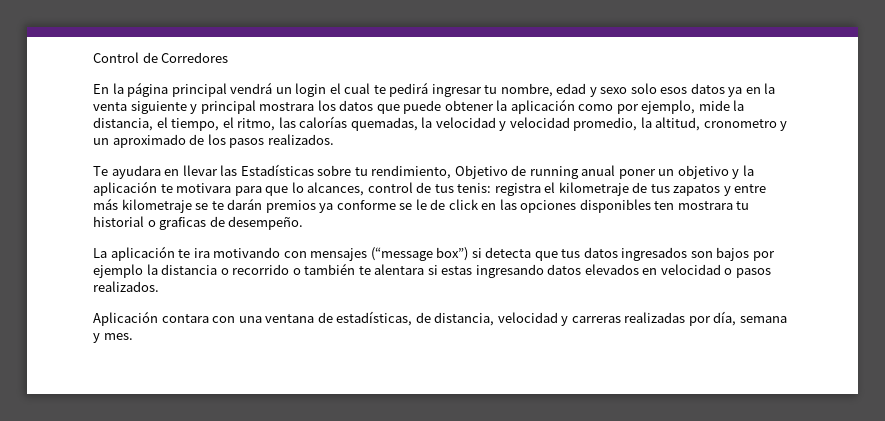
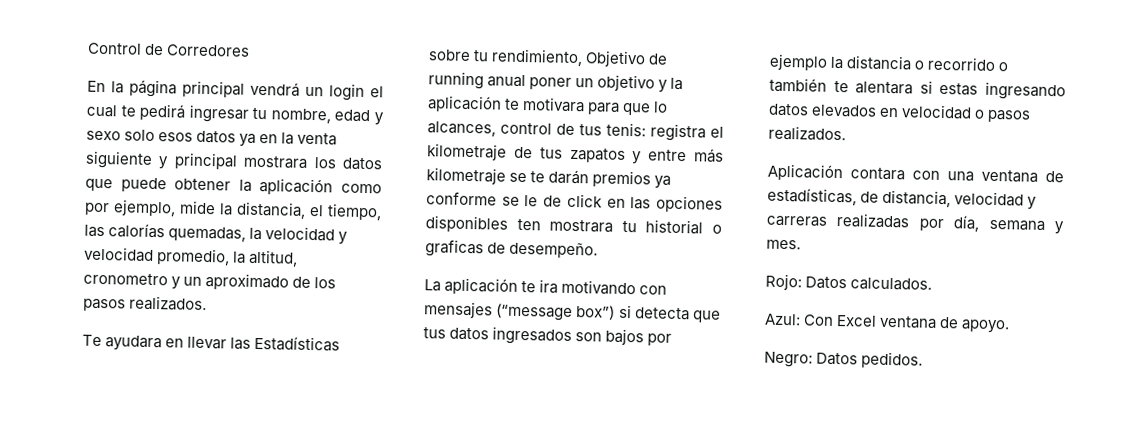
- En la página principal vendrá un login el cual te pedirá ingresar tu nombre, edad y sexo solo esos datos ya en la venta siguiente y principal mostrara los datos que puede obtener la aplicación como por ejemplo, mide la distancia, el tiempo, el ritmo, las calorías quemadas, la velocidad y velocidad promedio, la altitud, cronometro y un aproximado de los pasos realizados.
+ En la página principal vendrá un login el cual te pedirá ingresar tu nombre, edad y sexo solo esos datos ya en la venta siguiente y principal mostrara los datos que puede obtener la aplicación como por ejemplo, mide la distancia, el tiempo, las calorías quemadas, la velocidad y velocidad promedio, la altitud, cronometro y un aproximado de los pasos realizados.
+ Rojo: Datos calculados.
+ Azul: Con Excel ventana de apoyo.
+ Negro: Datos pedidos.

